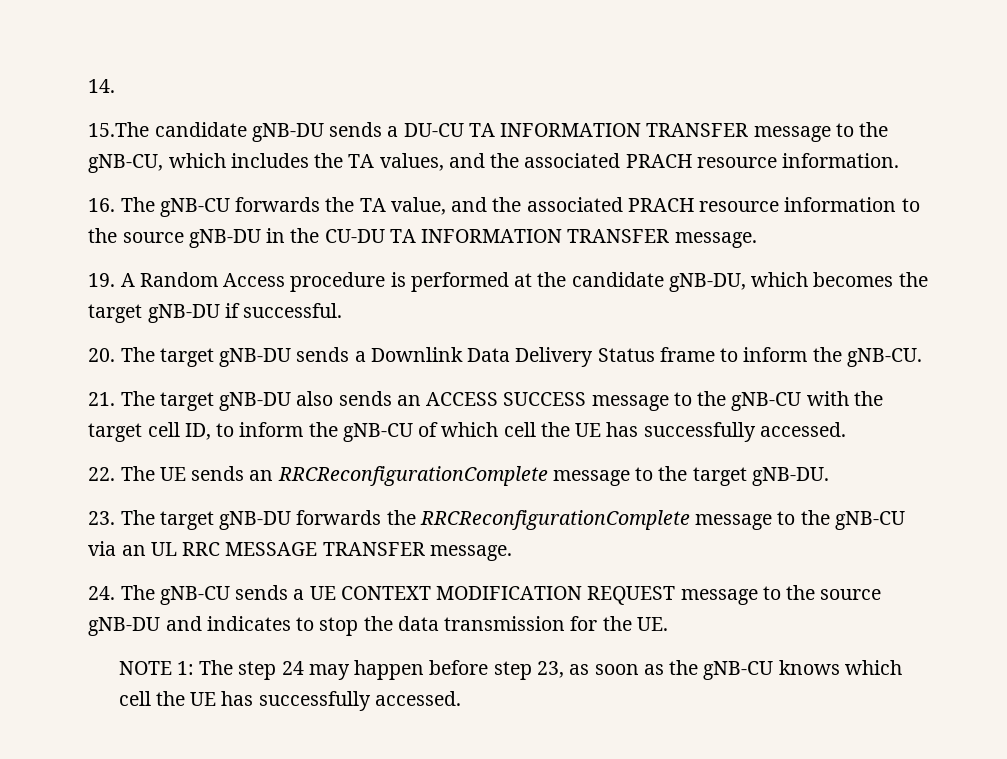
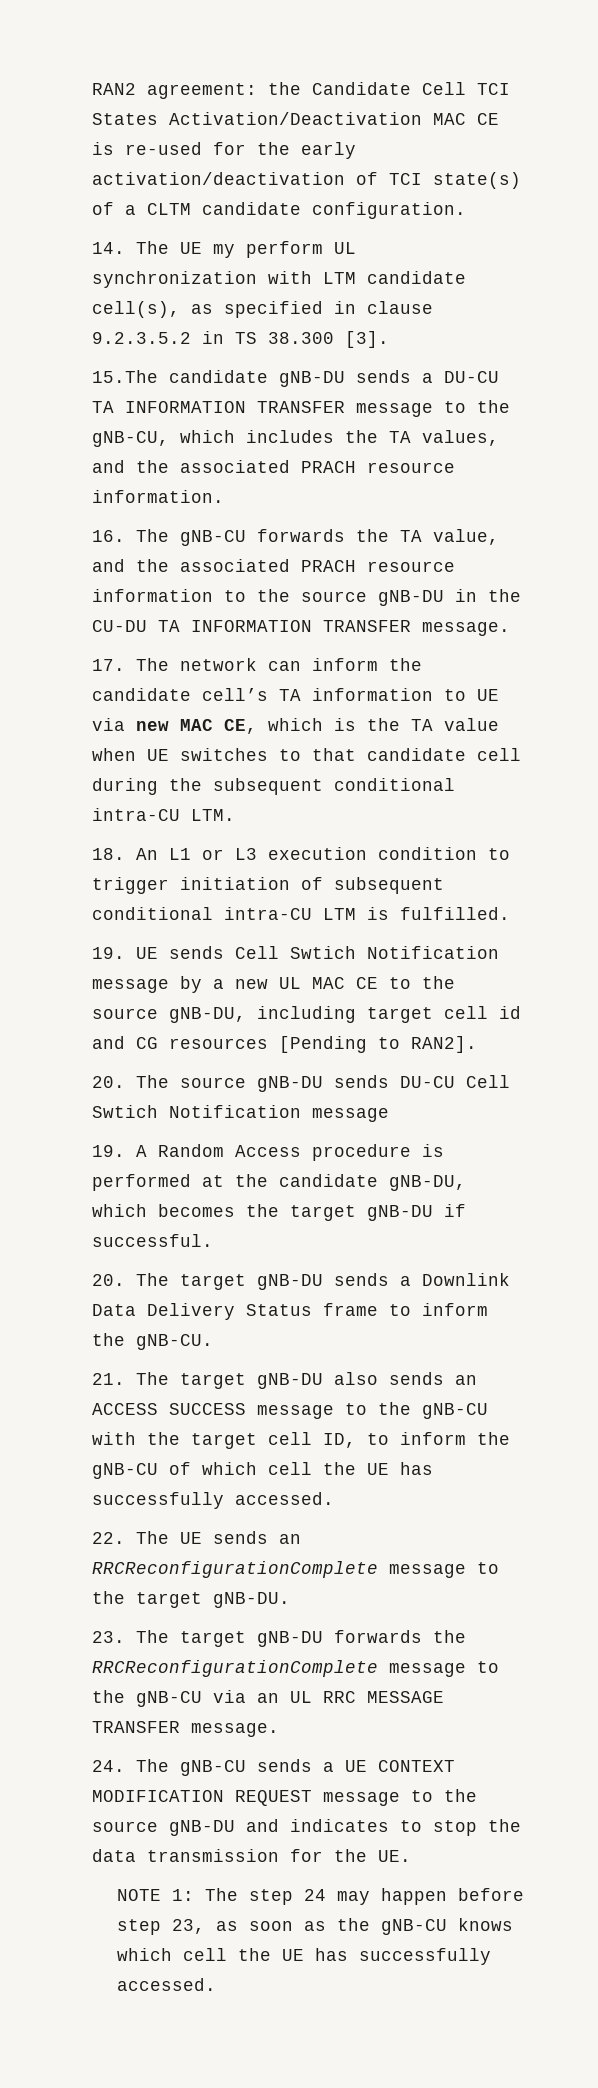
- 14.
+ RAN2 agreement: the Candidate Cell TCI States Activation/Deactivation MAC CE is re-used for the early activation/deactivation of TCI state(s) of a CLTM candidate configuration.
+ 14. The UE my perform UL synchronization with LTM candidate cell(s), as specified in clause 9.2.3.5.2 in TS 38.300 [3].
+ 17. The network can inform the candidate cell’s TA information to UE via new MAC CE, which is the TA value when UE switches to that candidate cell during the subsequent conditional intra-CU LTM.
+ 18. An L1 or L3 execution condition to trigger initiation of subsequent conditional intra-CU LTM is fulfilled.
+ 19. UE sends Cell Swtich Notification message by a new UL MAC CE to the source gNB-DU, including target cell id and CG resources [Pending to RAN2].
+ 20. The source gNB-DU sends DU-CU Cell Swtich Notification message

